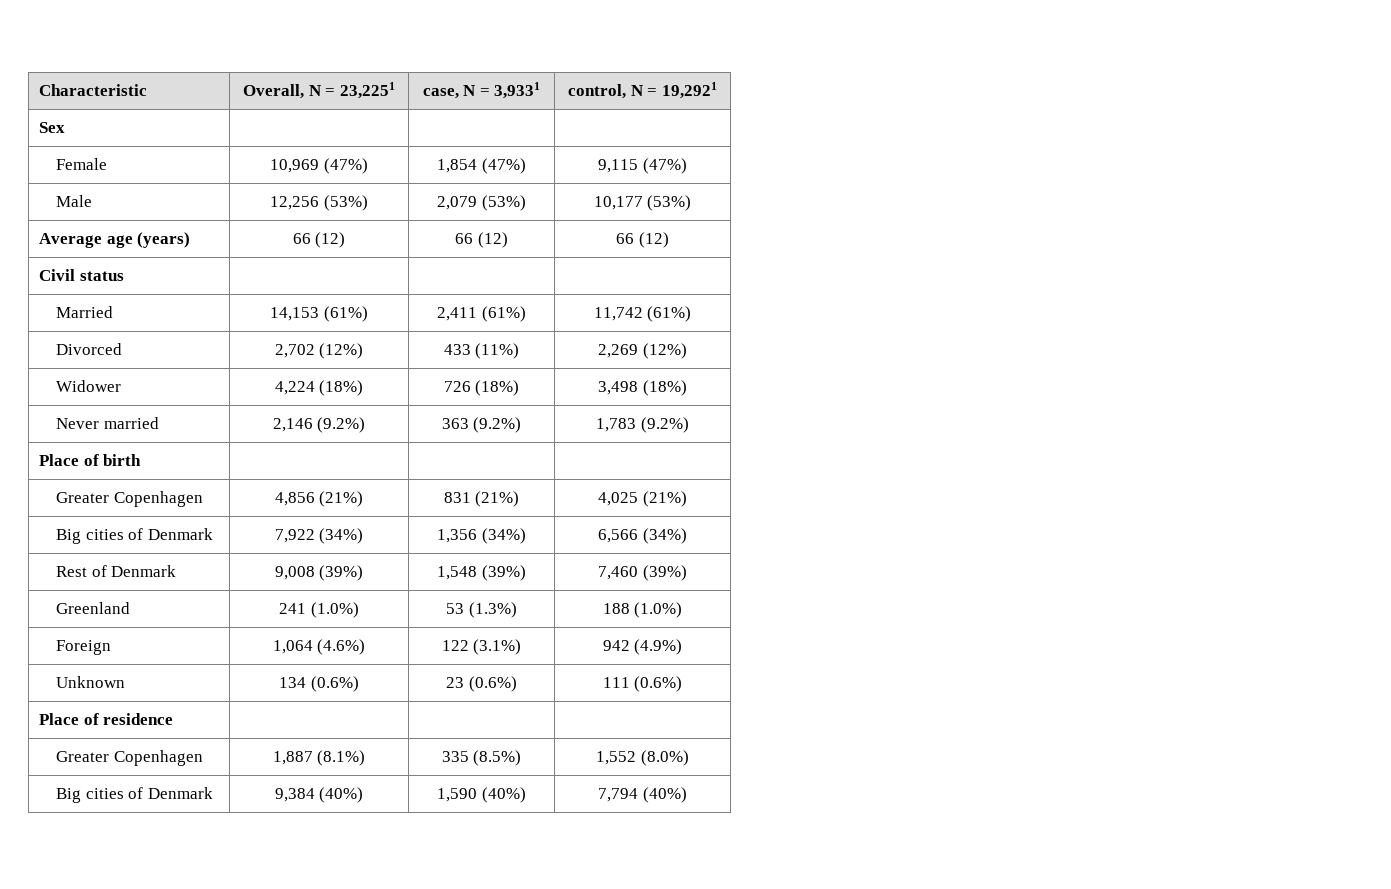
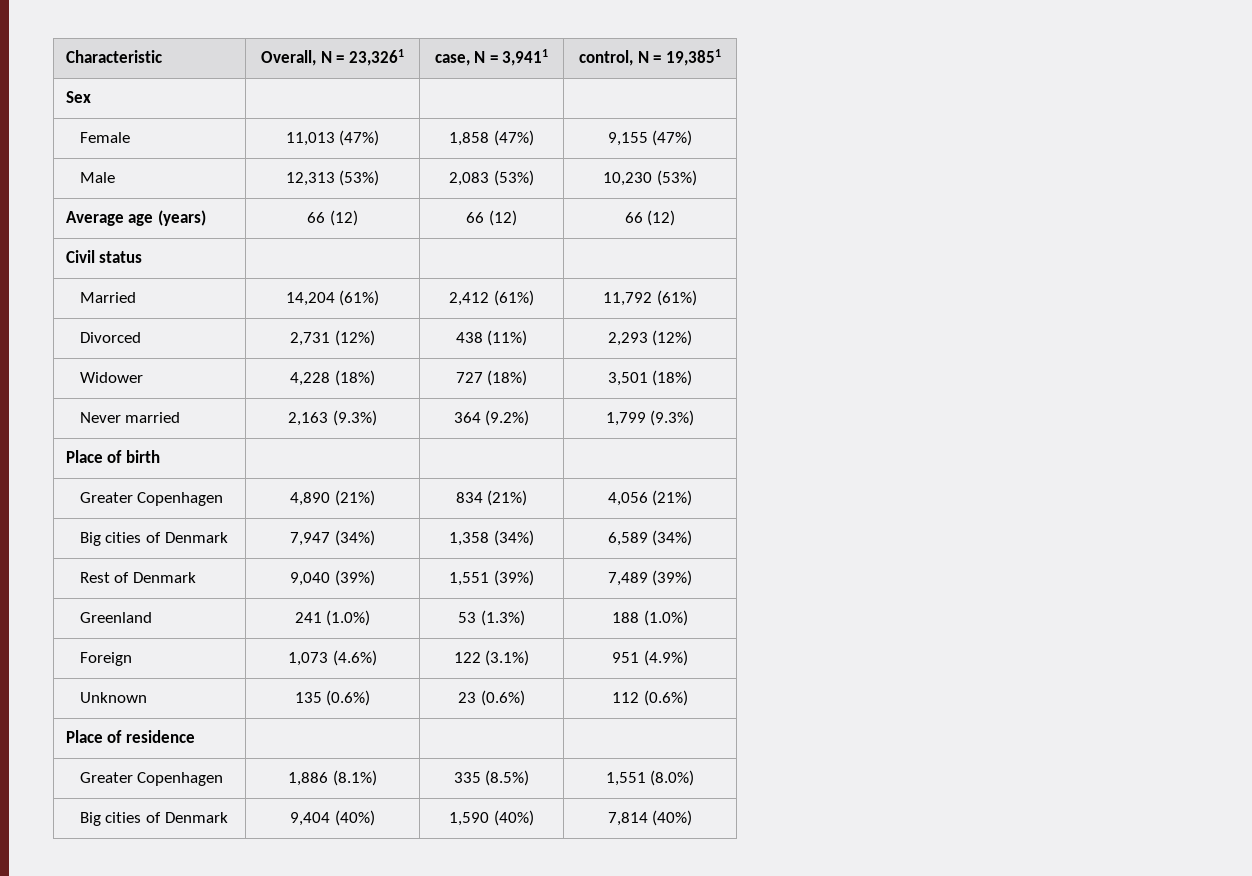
- Characteristic | Overall, N = 23,2251 | case, N = 3,9331 | control, N = 19,2921
+ Characteristic | Overall, N = 23,3261 | case, N = 3,9411 | control, N = 19,3851
- Female | 10,969 (47%) | 1,854 (47%) | 9,115 (47%)
+ Female | 11,013 (47%) | 1,858 (47%) | 9,155 (47%)
- Male | 12,256 (53%) | 2,079 (53%) | 10,177 (53%)
+ Male | 12,313 (53%) | 2,083 (53%) | 10,230 (53%)
- Married | 14,153 (61%) | 2,411 (61%) | 11,742 (61%)
+ Married | 14,204 (61%) | 2,412 (61%) | 11,792 (61%)
- Divorced | 2,702 (12%) | 433 (11%) | 2,269 (12%)
+ Divorced | 2,731 (12%) | 438 (11%) | 2,293 (12%)
- Widower | 4,224 (18%) | 726 (18%) | 3,498 (18%)
+ Widower | 4,228 (18%) | 727 (18%) | 3,501 (18%)
- Never married | 2,146 (9.2%) | 363 (9.2%) | 1,783 (9.2%)
+ Never married | 2,163 (9.3%) | 364 (9.2%) | 1,799 (9.3%)
- Greater Copenhagen | 4,856 (21%) | 831 (21%) | 4,025 (21%)
+ Greater Copenhagen | 4,890 (21%) | 834 (21%) | 4,056 (21%)
- Big cities of Denmark | 7,922 (34%) | 1,356 (34%) | 6,566 (34%)
+ Big cities of Denmark | 7,947 (34%) | 1,358 (34%) | 6,589 (34%)
- Rest of Denmark | 9,008 (39%) | 1,548 (39%) | 7,460 (39%)
+ Rest of Denmark | 9,040 (39%) | 1,551 (39%) | 7,489 (39%)
- Foreign | 1,064 (4.6%) | 122 (3.1%) | 942 (4.9%)
+ Foreign | 1,073 (4.6%) | 122 (3.1%) | 951 (4.9%)
- Unknown | 134 (0.6%) | 23 (0.6%) | 111 (0.6%)
+ Unknown | 135 (0.6%) | 23 (0.6%) | 112 (0.6%)
- Greater Copenhagen | 1,887 (8.1%) | 335 (8.5%) | 1,552 (8.0%)
+ Greater Copenhagen | 1,886 (8.1%) | 335 (8.5%) | 1,551 (8.0%)
- Big cities of Denmark | 9,384 (40%) | 1,590 (40%) | 7,794 (40%)
+ Big cities of Denmark | 9,404 (40%) | 1,590 (40%) | 7,814 (40%)

